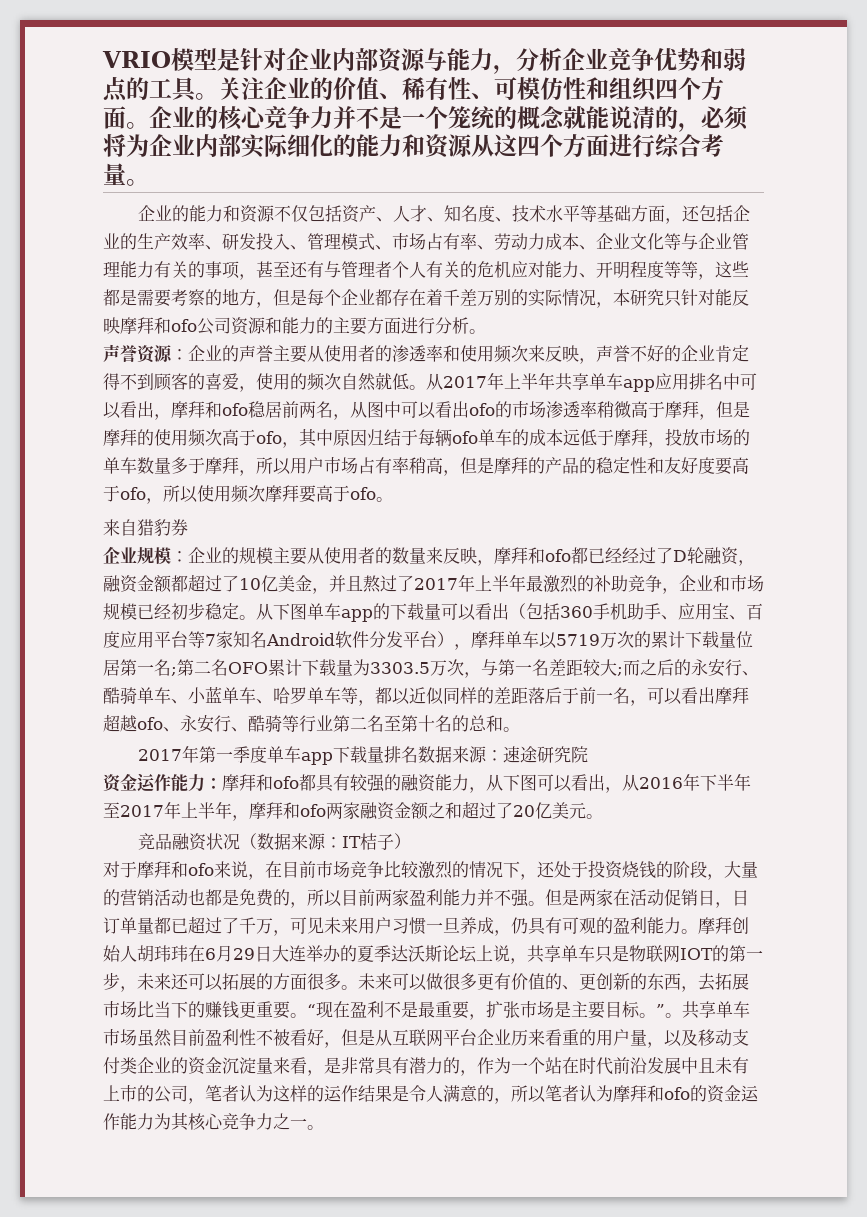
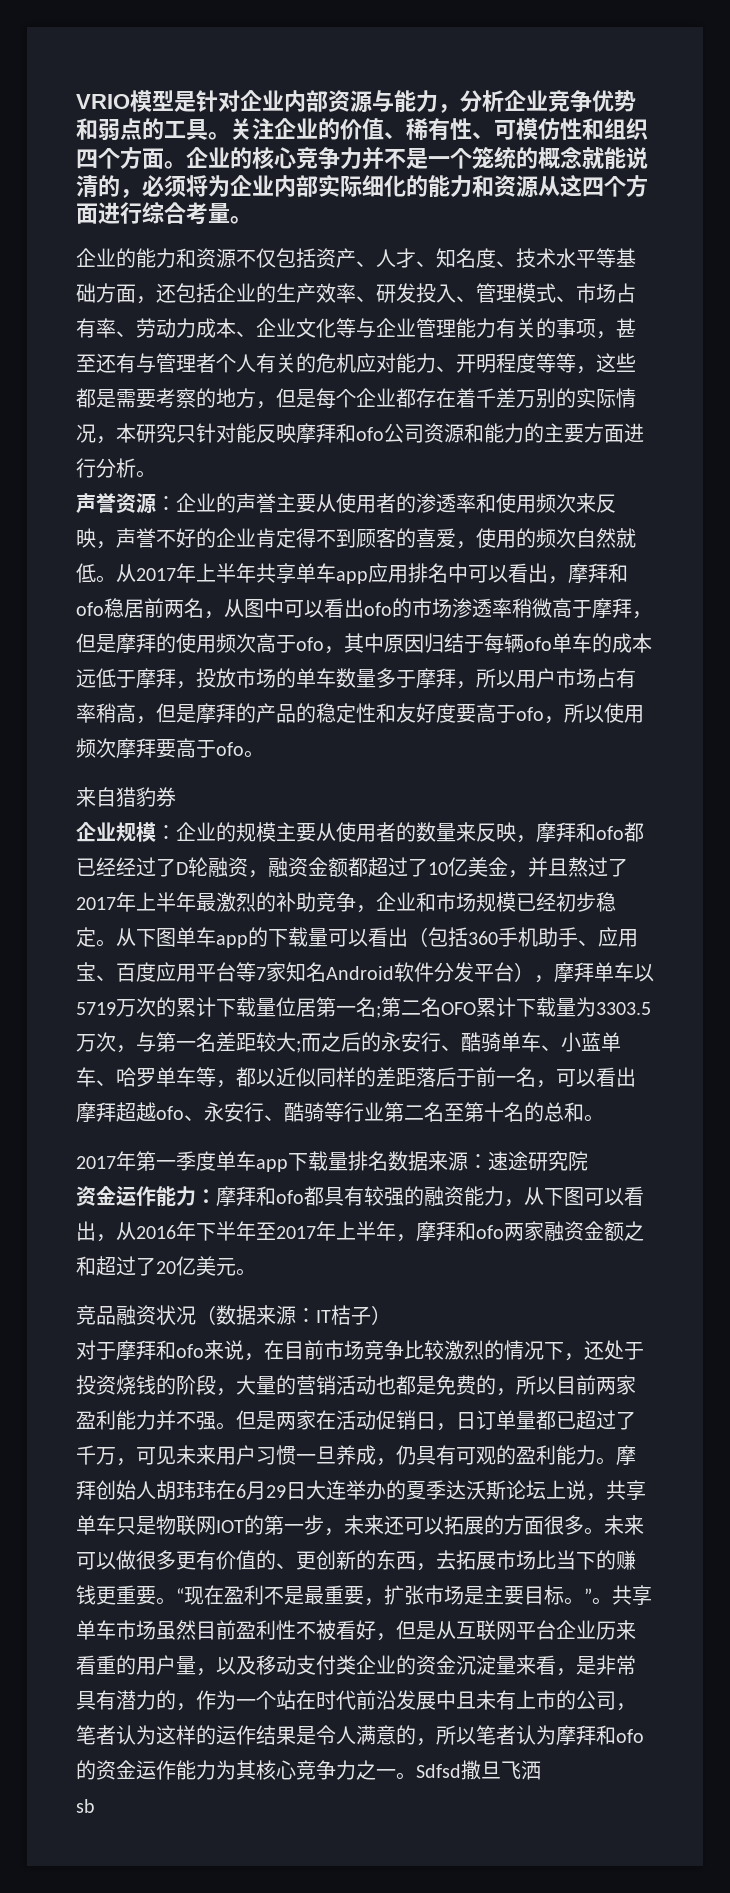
+ Sdfsd撒旦飞洒
+ sb

